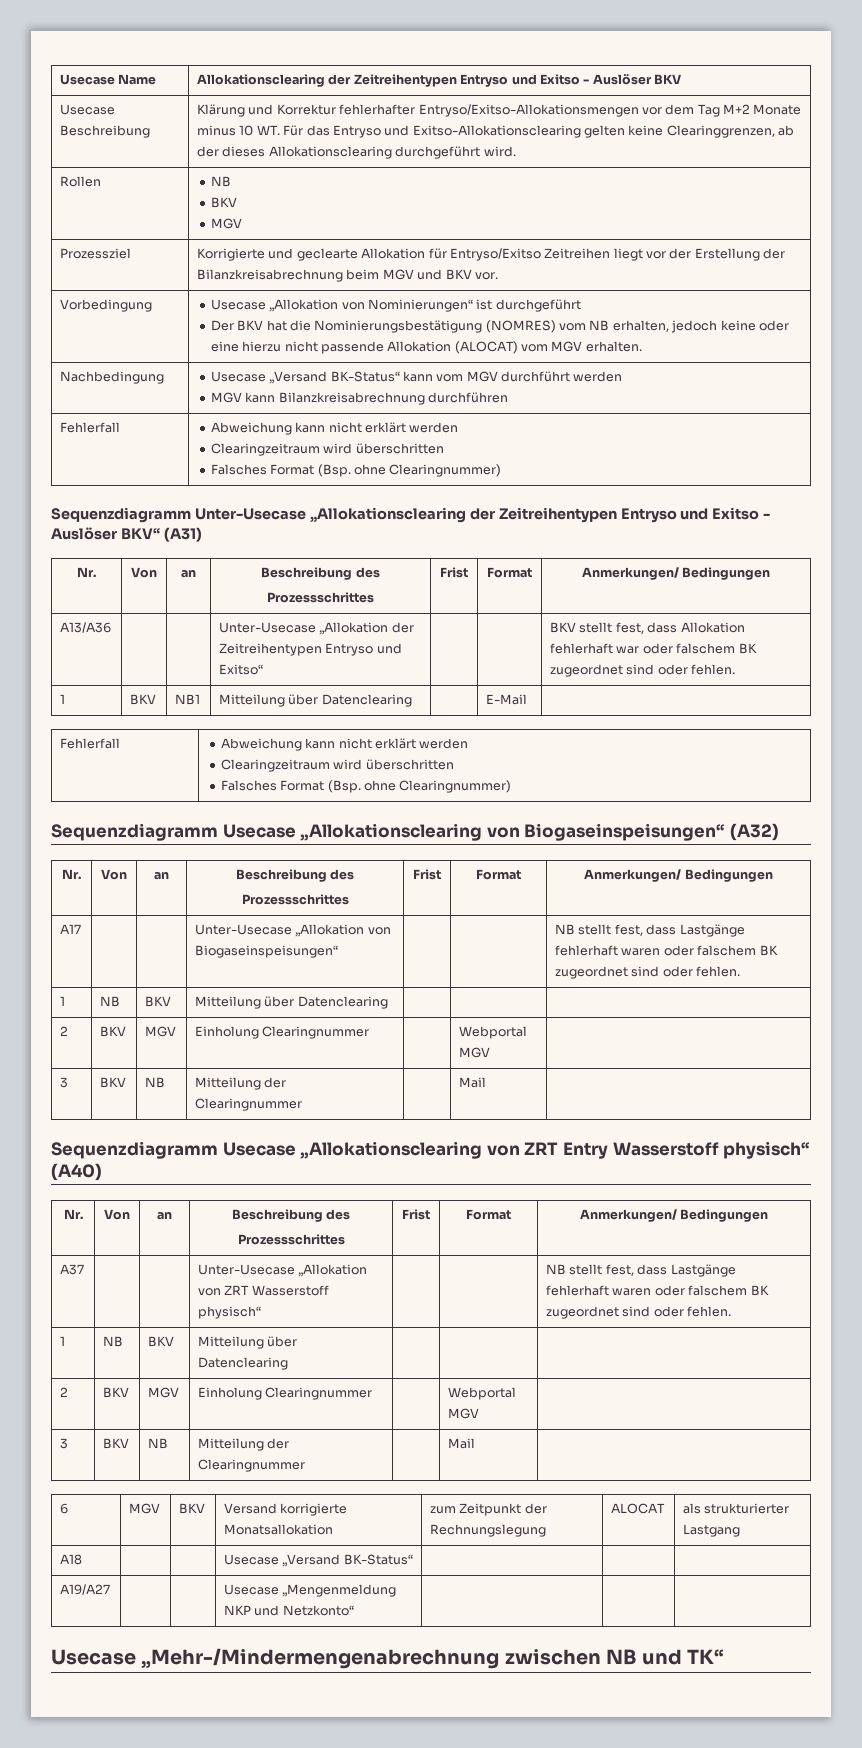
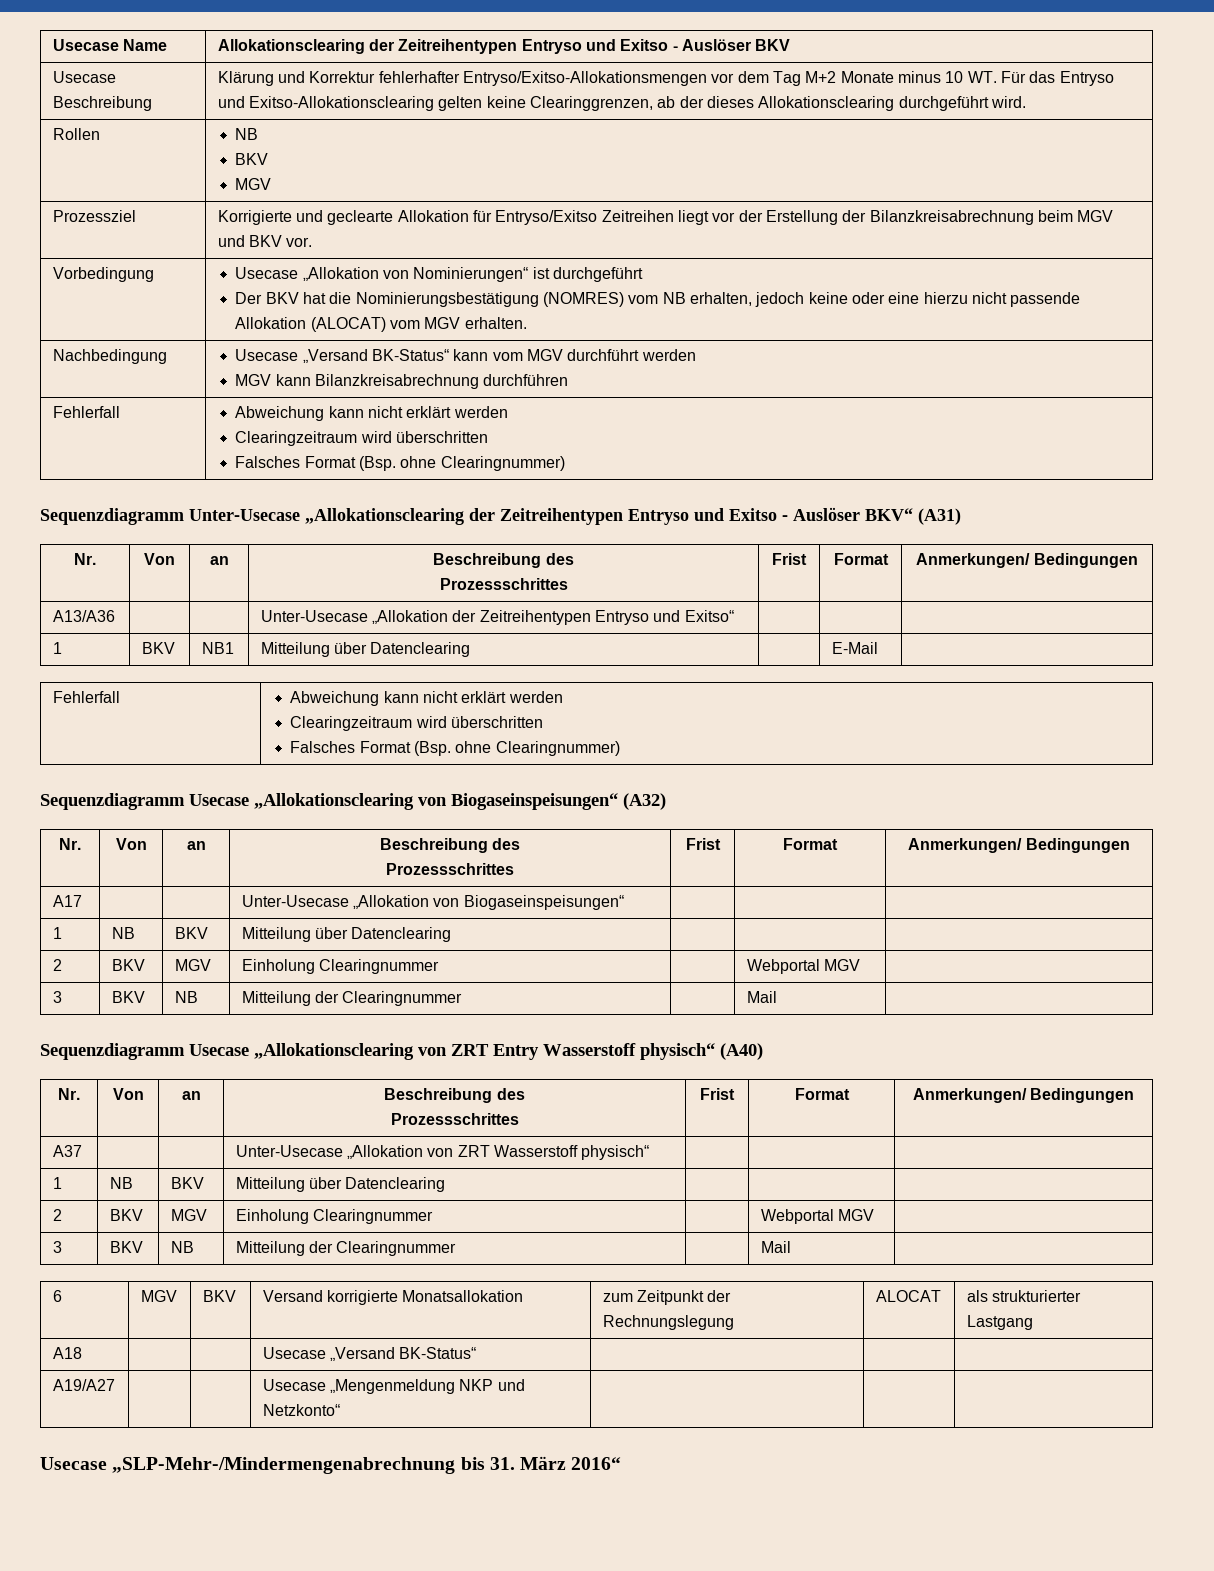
- A13/A36 | | | Unter-Usecase „Allokation der Zeitreihentypen Entryso und Exitso“ | | | BKV stellt fest, dass Allokation fehlerhaft war oder falschem BK zugeordnet sind oder fehlen.
+ A13/A36 | | | Unter-Usecase „Allokation der Zeitreihentypen Entryso und Exitso“ | | |
- A17 | | | Unter-Usecase „Allokation von Biogaseinspeisungen“ | | | NB stellt fest, dass Lastgänge fehlerhaft waren oder falschem BK zugeordnet sind oder fehlen.
+ A17 | | | Unter-Usecase „Allokation von Biogaseinspeisungen“ | | |
- A37 | | | Unter-Usecase „Allokation von ZRT Wasserstoff physisch“ | | | NB stellt fest, dass Lastgänge fehlerhaft waren oder falschem BK zugeordnet sind oder fehlen.
+ A37 | | | Unter-Usecase „Allokation von ZRT Wasserstoff physisch“ | | |
- Usecase „Mehr-/Mindermengenabrechnung zwischen NB und TK“
+ Usecase „SLP-Mehr-/Mindermengenabrechnung bis 31. März 2016“

